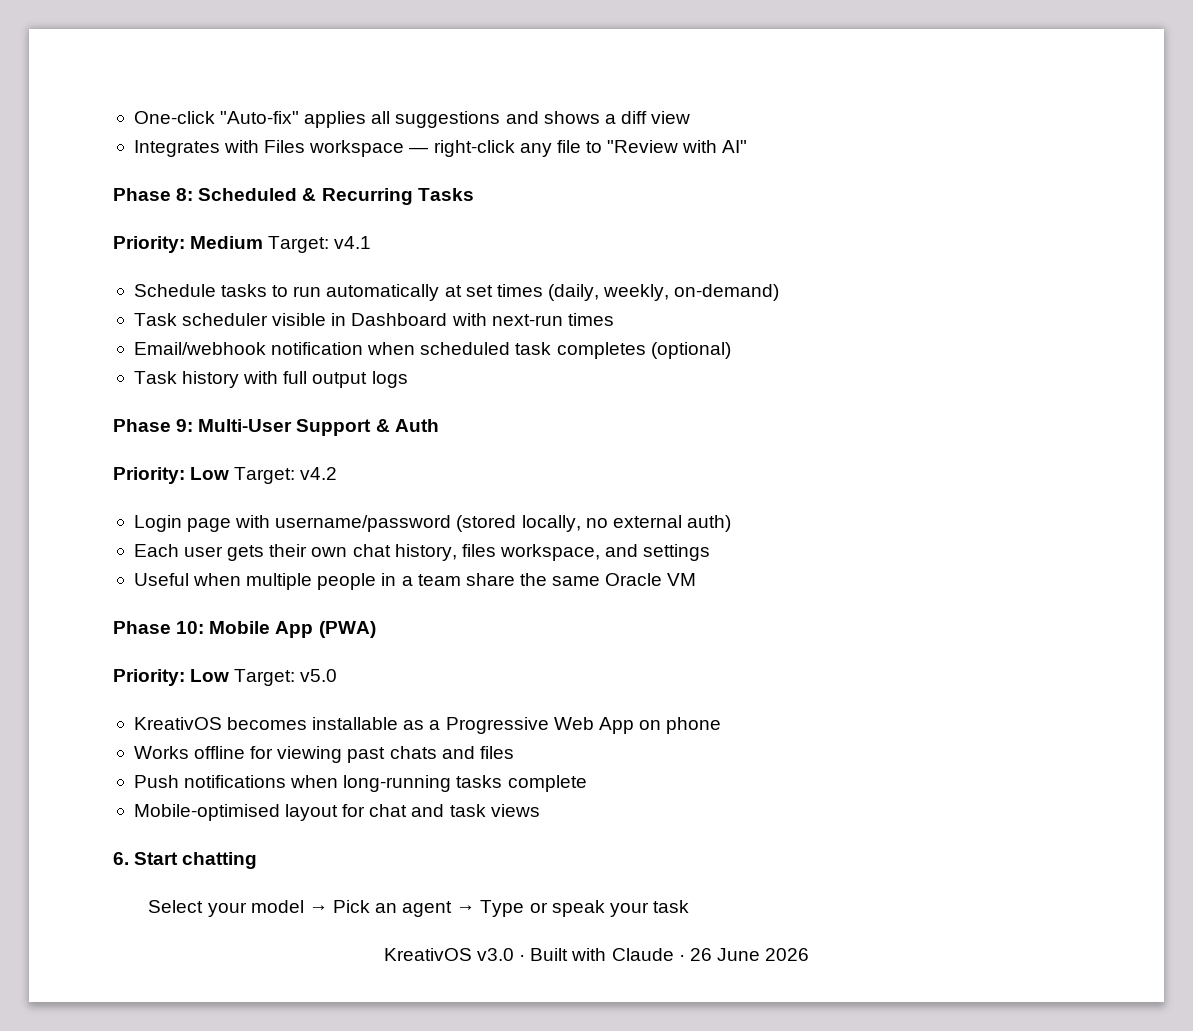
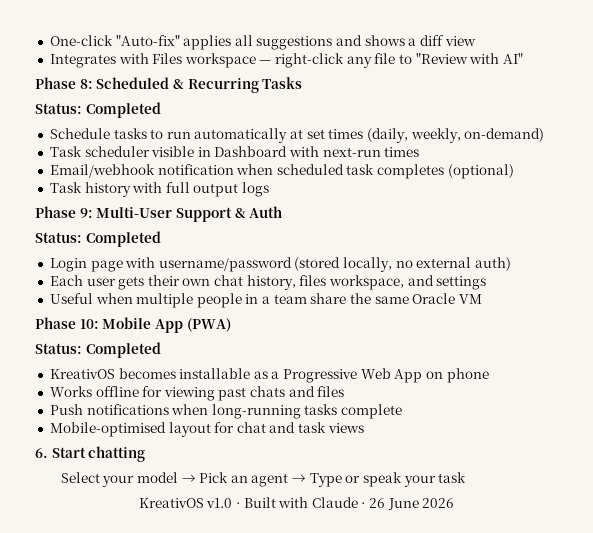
  Phase 8: Scheduled & Recurring Tasks
- Priority: Medium Target: v4.1
+ Status: Completed
  Phase 9: Multi-User Support & Auth
- Priority: Low Target: v4.2
+ Status: Completed
  Phase 10: Mobile App (PWA)
- Priority: Low Target: v5.0
+ Status: Completed
- KreativOS v3.0 · Built with Claude · 26 June 2026
+ KreativOS v1.0 · Built with Claude · 26 June 2026

